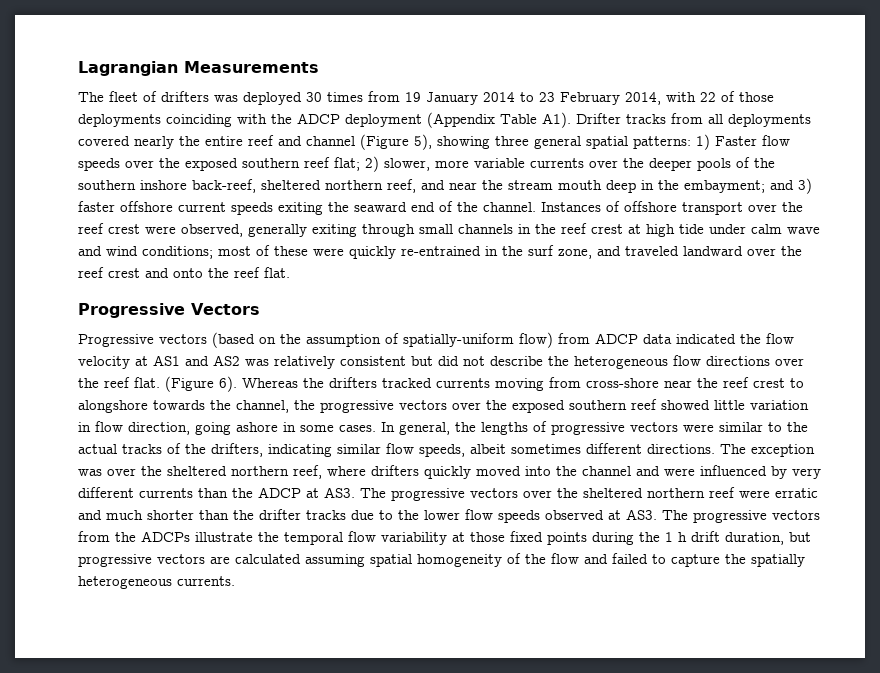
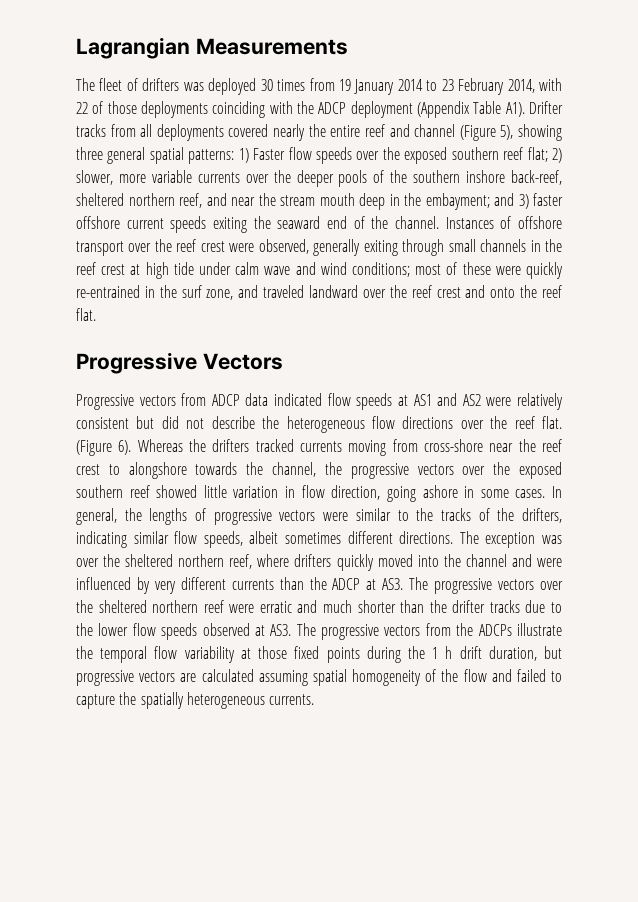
- Progressive vectors (based on the assumption of spatially-uniform flow) from ADCP data indicated the flow velocity at AS1 and AS2 was relatively consistent but did not describe the heterogeneous flow directions over the reef flat.
+ Progressive vectors from ADCP data indicated flow speeds at AS1 and AS2 were relatively consistent but did not describe the heterogeneous flow directions over the reef flat.
- In general, the lengths of progressive vectors were similar to the actual tracks of the drifters, indicating similar flow speeds, albeit sometimes different directions.
+ In general, the lengths of progressive vectors were similar to the tracks of the drifters, indicating similar flow speeds, albeit sometimes different directions.

